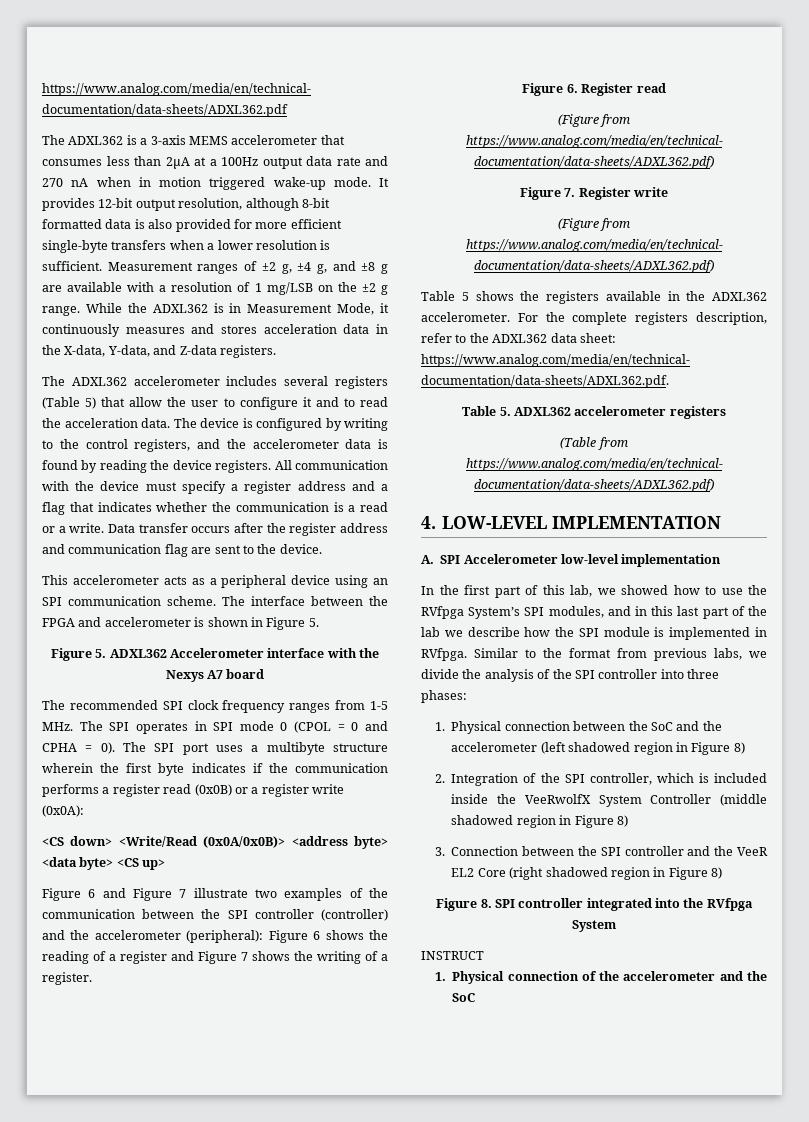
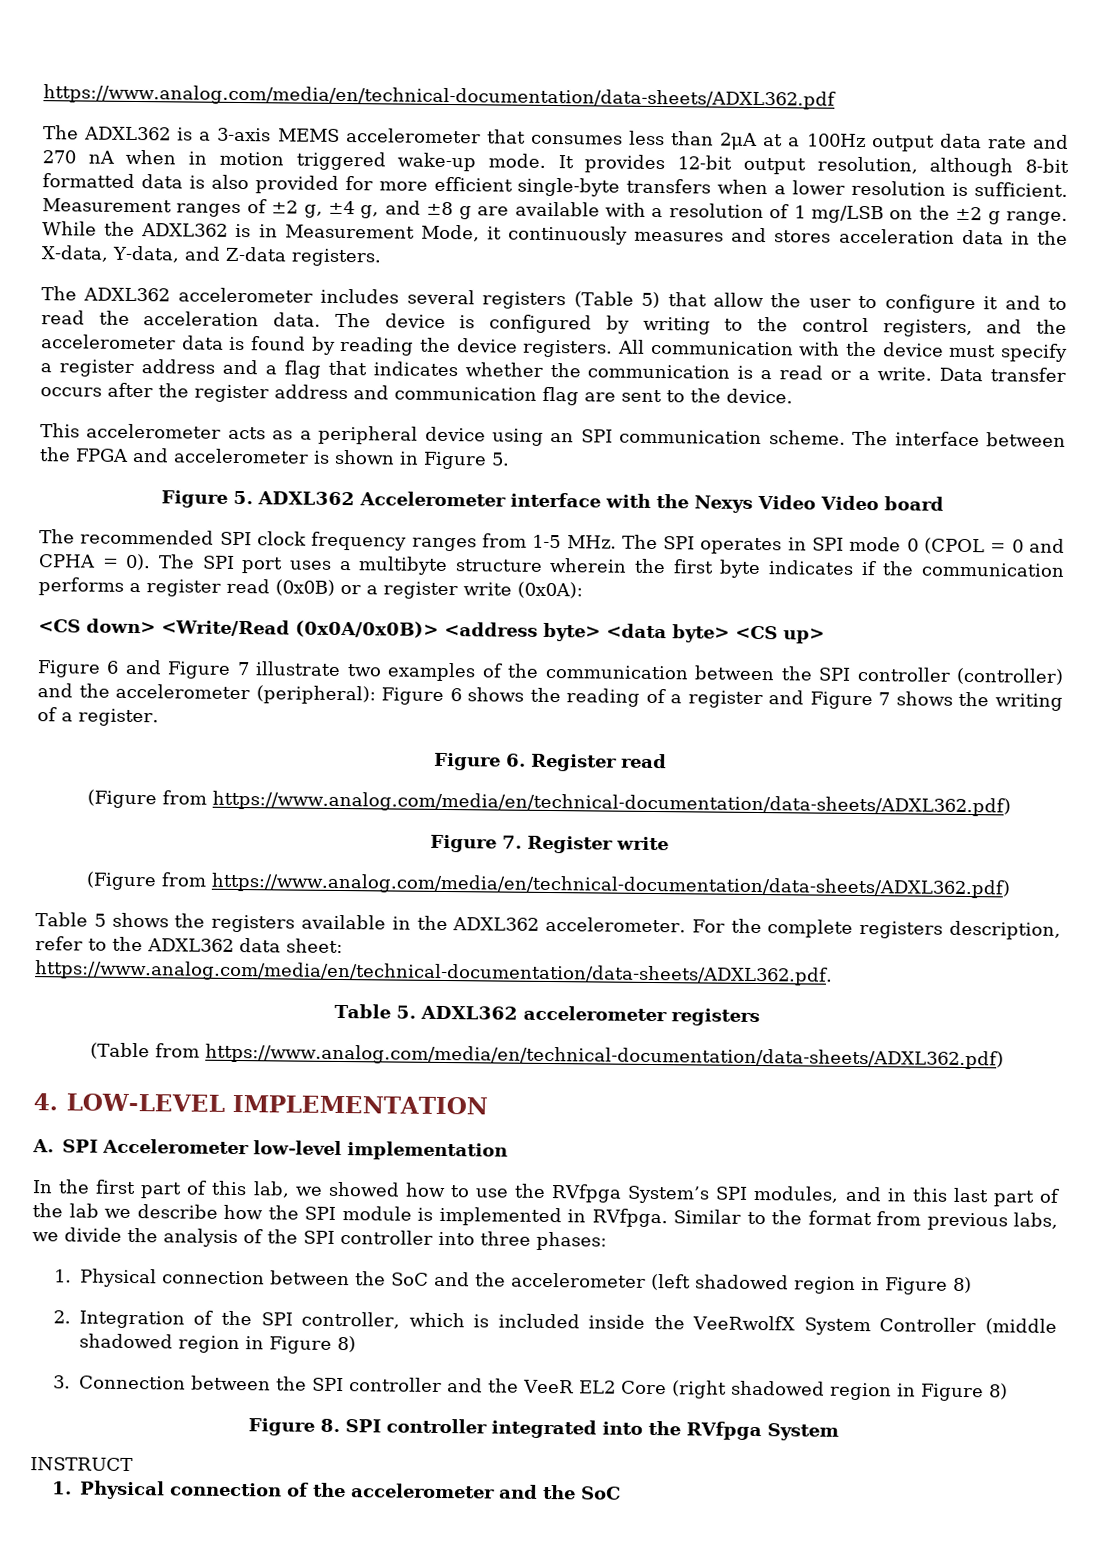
- Figure 5. ADXL362 Accelerometer interface with the Nexys A7 board
+ Figure 5. ADXL362 Accelerometer interface with the Nexys Video Video board

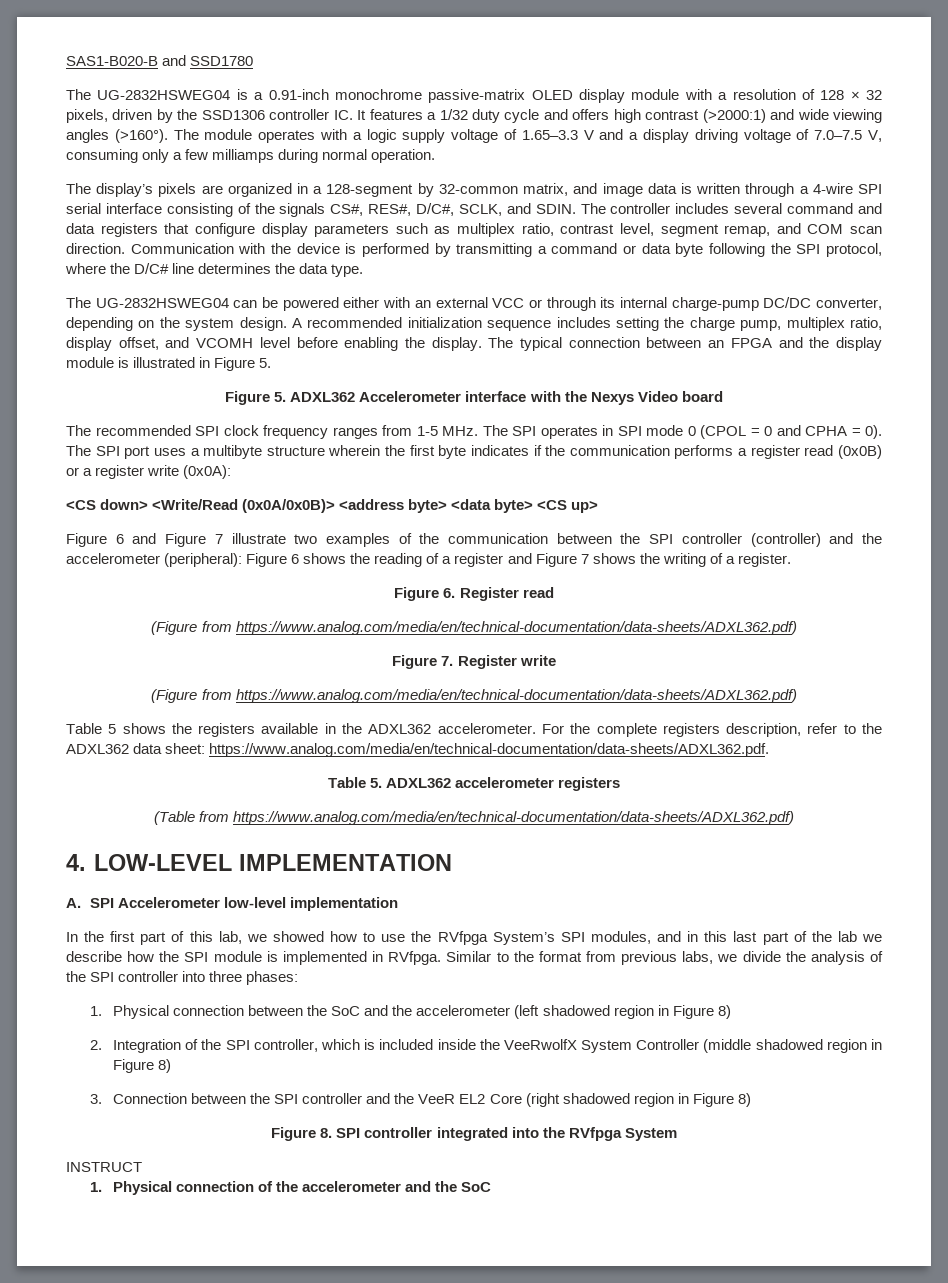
- https://www.analog.com/media/en/technical-documentation/data-sheets/ADXL362.pdf
- The ADXL362 is a 3-axis MEMS accelerometer that consumes less than 2μA at a 100Hz output data rate and 270 nA when in motion triggered wake-up mode. It provides 12-bit output resolution, although 8-bit formatted data is also provided for more efficient single-byte transfers when a lower resolution is sufficient. Measurement ranges of ±2 g, ±4 g, and ±8 g are available with a resolution of 1 mg/LSB on the ±2 g range. While the ADXL362 is in Measurement Mode, it continuously measures and stores acceleration data in the X-data, Y-data, and Z-data registers.
- The ADXL362 accelerometer includes several registers (Table 5) that allow the user to configure it and to read the acceleration data. The device is configured by writing to the control registers, and the accelerometer data is found by reading the device registers. All communication with the device must specify a register address and a flag that indicates whether the communication is a read or a write. Data transfer occurs after the register address and communication flag are sent to the device.
- This accelerometer acts as a peripheral device using an SPI communication scheme. The interface between the FPGA and accelerometer is shown in Figure 5.
+ SAS1-B020-B and SSD1780
+ The UG-2832HSWEG04 is a 0.91-inch monochrome passive-matrix OLED display module with a resolution of 128 × 32 pixels, driven by the SSD1306 controller IC. It features a 1/32 duty cycle and offers high contrast (>2000:1) and wide viewing angles (>160°). The module operates with a logic supply voltage of 1.65–3.3 V and a display driving voltage of 7.0–7.5 V, consuming only a few milliamps during normal operation.
+ The display’s pixels are organized in a 128-segment by 32-common matrix, and image data is written through a 4-wire SPI serial interface consisting of the signals CS#, RES#, D/C#, SCLK, and SDIN. The controller includes several command and data registers that configure display parameters such as multiplex ratio, contrast level, segment remap, and COM scan direction. Communication with the device is performed by transmitting a command or data byte following the SPI protocol, where the D/C# line determines the data type.
+ The UG-2832HSWEG04 can be powered either with an external VCC or through its internal charge-pump DC/DC converter, depending on the system design. A recommended initialization sequence includes setting the charge pump, multiplex ratio, display offset, and VCOMH level before enabling the display. The typical connection between an FPGA and the display module is illustrated in Figure 5.
- Figure 5. ADXL362 Accelerometer interface with the Nexys Video Video board
+ Figure 5. ADXL362 Accelerometer interface with the Nexys Video board

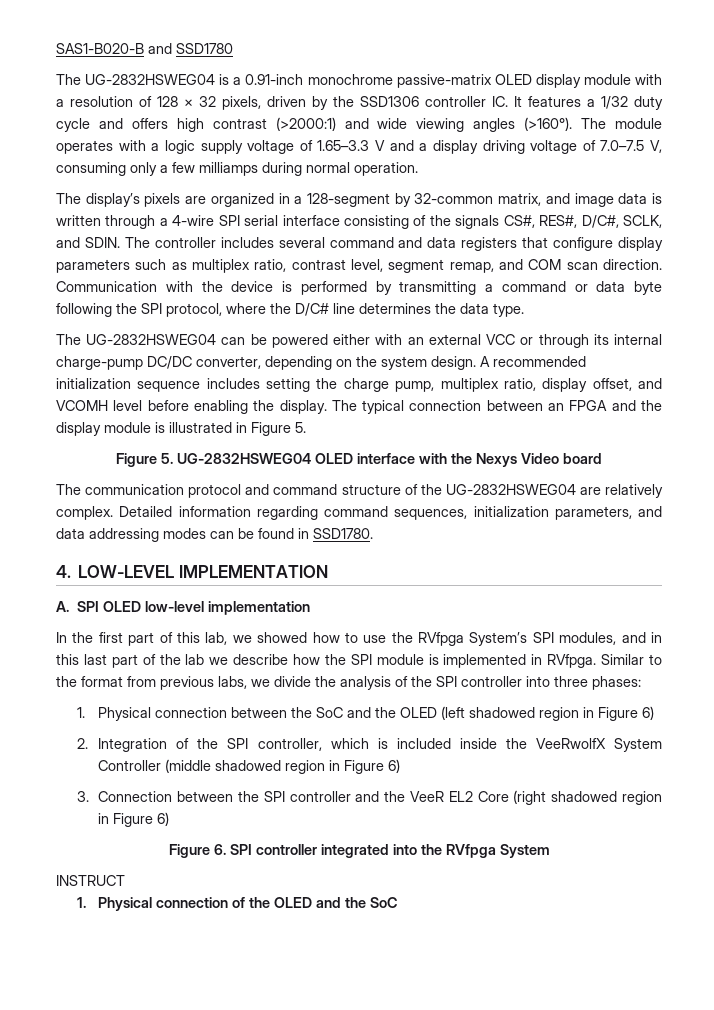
- Figure 5. ADXL362 Accelerometer interface with the Nexys Video board
+ Figure 5. UG-2832HSWEG04 OLED interface with the Nexys Video board
- The recommended SPI clock frequency ranges from 1-5 MHz. The SPI operates in SPI mode 0 (CPOL = 0 and CPHA = 0). The SPI port uses a multibyte structure wherein the first byte indicates if the communication performs a register read (0x0B) or a register write (0x0A):
- <CS down> <Write/Read (0x0A/0x0B)> <address byte> <data byte> <CS up>
- Figure 6 and Figure 7 illustrate two examples of the communication between the SPI controller (controller) and the accelerometer (peripheral): Figure 6 shows the reading of a register and Figure 7 shows the writing of a register.
- Figure 6. Register read
- (Figure from https://www.analog.com/media/en/technical-documentation/data-sheets/ADXL362.pdf)
- Figure 7. Register write
- (Figure from https://www.analog.com/media/en/technical-documentation/data-sheets/ADXL362.pdf)
- Table 5 shows the registers available in the ADXL362 accelerometer. For the complete registers description, refer to the ADXL362 data sheet: https://www.analog.com/media/en/technical-documentation/data-sheets/ADXL362.pdf.
- Table 5. ADXL362 accelerometer registers
- (Table from https://www.analog.com/media/en/technical-documentation/data-sheets/ADXL362.pdf)
+ The communication protocol and command structure of the UG-2832HSWEG04 are relatively complex. Detailed information regarding command sequences, initialization parameters, and data addressing modes can be found in SSD1780.
- A. SPI Accelerometer low-level implementation
+ A. SPI OLED low-level implementation
- 1. Physical connection between the SoC and the accelerometer (left shadowed region in Figure 8)
+ 1. Physical connection between the SoC and the OLED (left shadowed region in Figure 6)
- 2. Integration of the SPI controller, which is included inside the VeeRwolfX System Controller (middle shadowed region in Figure 8)
+ 2. Integration of the SPI controller, which is included inside the VeeRwolfX System Controller (middle shadowed region in Figure 6)
- 3. Connection between the SPI controller and the VeeR EL2 Core (right shadowed region in Figure 8)
- Figure 8. SPI controller integrated into the RVfpga System
+ 3. Connection between the SPI controller and the VeeR EL2 Core (right shadowed region in Figure 6)
+ Figure 6. SPI controller integrated into the RVfpga System
- 1. Physical connection of the accelerometer and the SoC
+ 1. Physical connection of the OLED and the SoC

